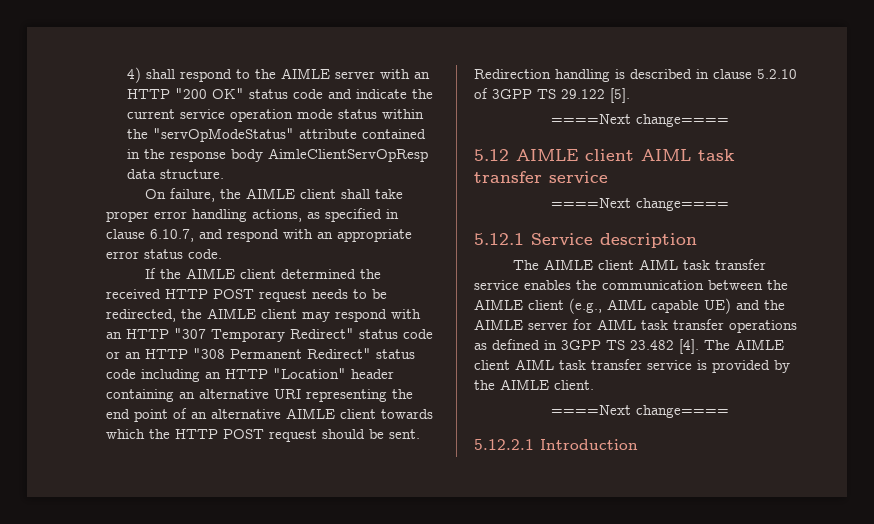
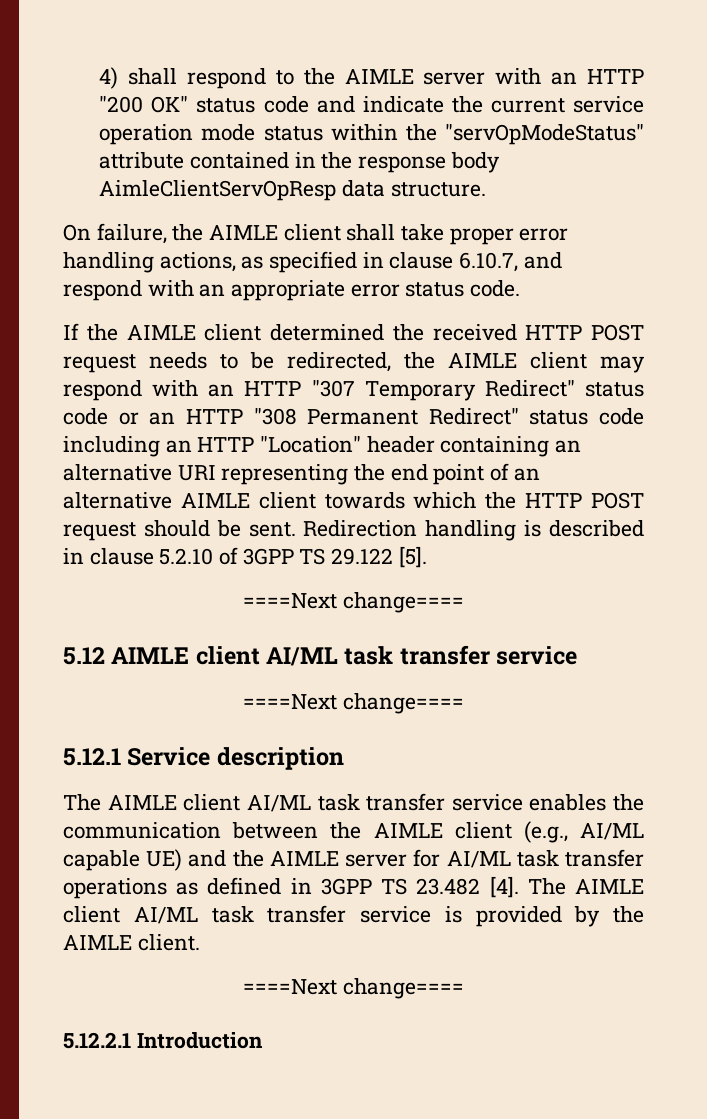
- 5.12 AIMLE client AIML task transfer service
+ 5.12 AIMLE client AI/ML task transfer service
- The AIMLE client AIML task transfer service enables the communication between the AIMLE client (e.g., AIML capable UE) and the AIMLE server for AIML task transfer operations as defined in 3GPP TS 23.482 [4].
+ The AIMLE client AI/ML task transfer service enables the communication between the AIMLE client (e.g., AI/ML capable UE) and the AIMLE server for AI/ML task transfer operations as defined in 3GPP TS 23.482 [4].
- The AIMLE client AIML task transfer service is provided by the AIMLE client.
+ The AIMLE client AI/ML task transfer service is provided by the AIMLE client.

